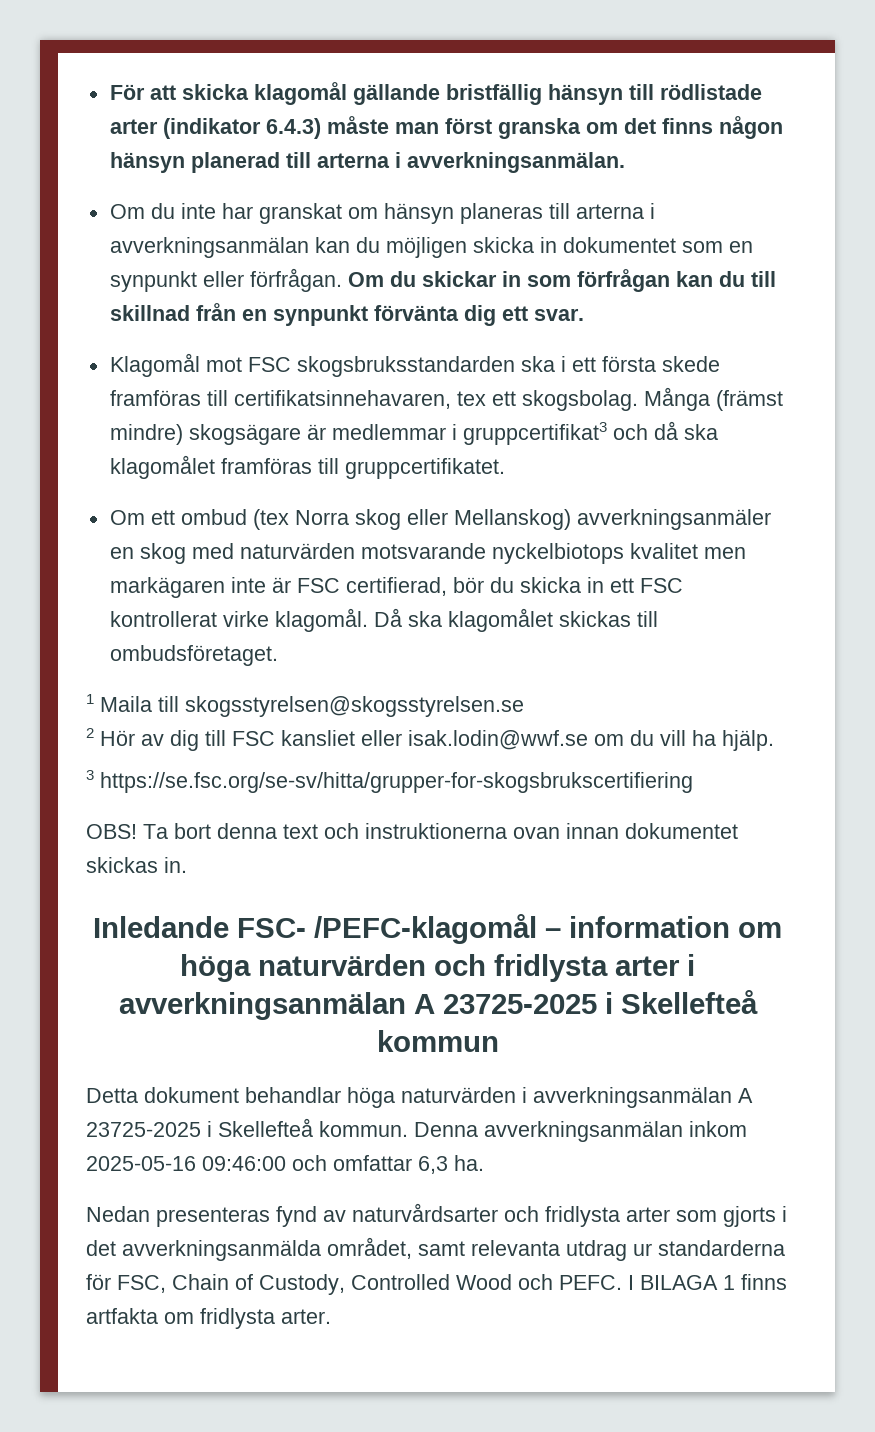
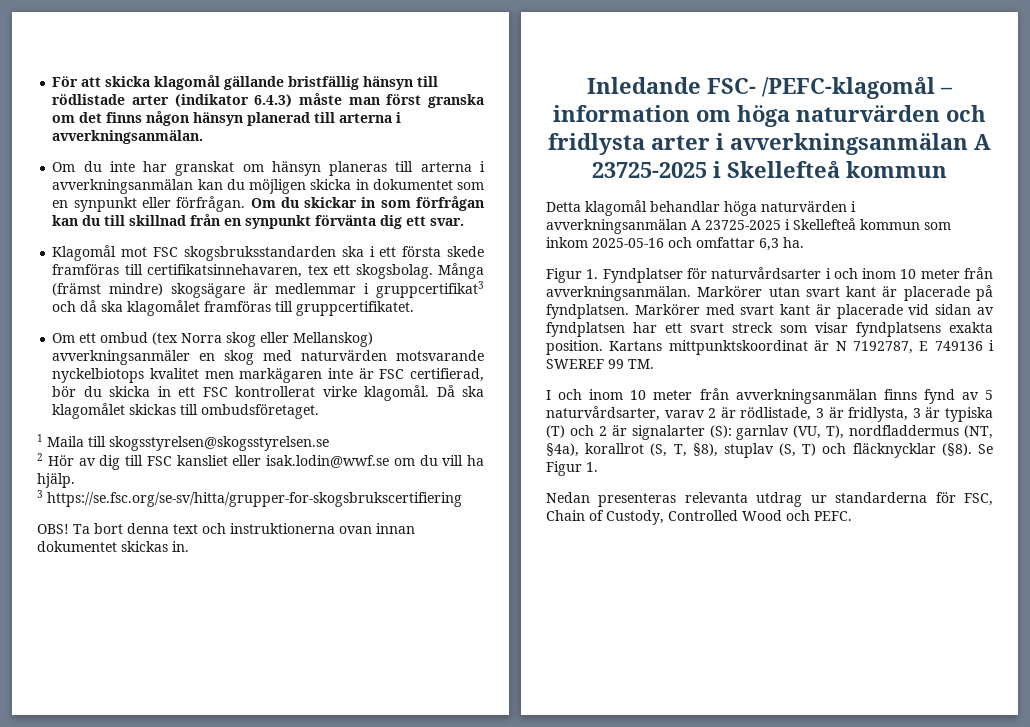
- Detta dokument behandlar höga naturvärden i avverkningsanmälan A 23725-2025 i Skellefteå kommun. Denna avverkningsanmälan inkom 2025-05-16 09:46:00 och omfattar 6,3 ha.
+ Detta klagomål behandlar höga naturvärden i avverkningsanmälan A 23725-2025 i Skellefteå kommun som inkom 2025-05-16 och omfattar 6,3 ha.
- Nedan presenteras fynd av naturvårdsarter och fridlysta arter som gjorts i det avverkningsanmälda området, samt relevanta utdrag ur standarderna för FSC, Chain of Custody, Controlled Wood och PEFC. I BILAGA 1 finns artfakta om fridlysta arter.
+ Figur 1. Fyndplatser för naturvårdsarter i och inom 10 meter från avverkningsanmälan. Markörer utan svart kant är placerade på fyndplatsen. Markörer med svart kant är placerade vid sidan av fyndplatsen har ett svart streck som visar fyndplatsens exakta position. Kartans mittpunktskoordinat är N 7192787, E 749136 i SWEREF 99 TM.
+ I och inom 10 meter från avverkningsanmälan finns fynd av 5 naturvårdsarter, varav 2 är rödlistade, 3 är fridlysta, 3 är typiska (T) och 2 är signalarter (S): garnlav (VU, T), nordfladdermus (NT, §4a), korallrot (S, T, §8), stuplav (S, T) och fläcknycklar (§8). Se Figur 1.
+ Nedan presenteras relevanta utdrag ur standarderna för FSC, Chain of Custody, Controlled Wood och PEFC.

